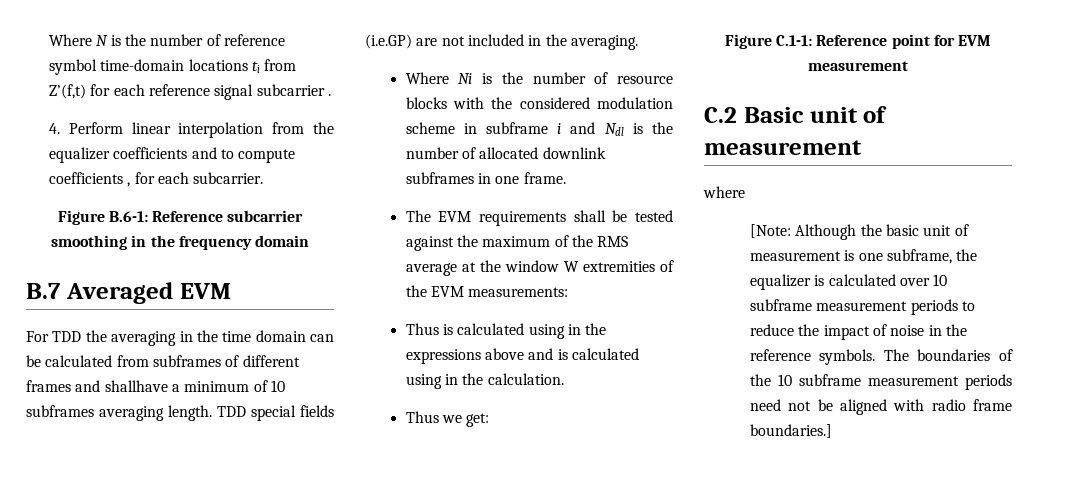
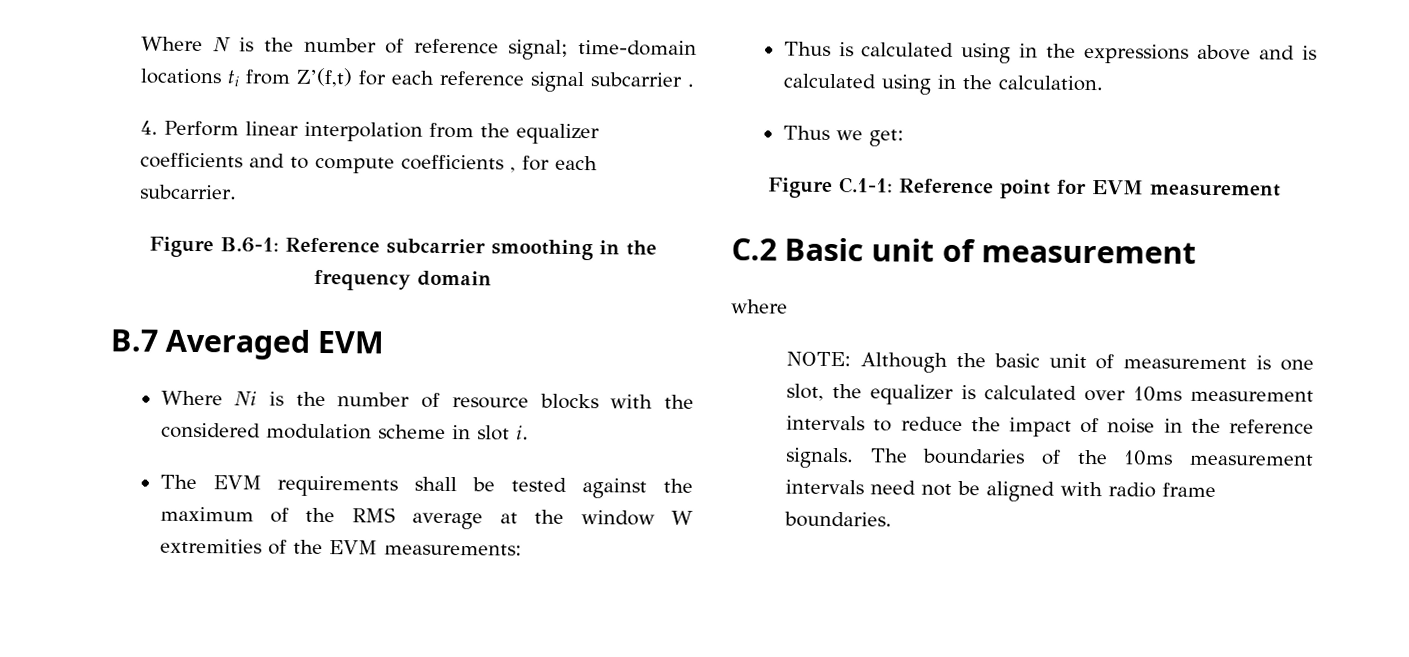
- Where N is the number of reference symbol time-domain locations ti from Z’(f,t) for each reference signal subcarrier .
+ Where N is the number of reference signal; time-domain locations ti from Z’(f,t) for each reference signal subcarrier .
- For TDD the averaging in the time domain can be calculated from subframes of different frames and shallhave a minimum of 10 subframes averaging length. TDD special fields (i.e.GP) are not included in the averaging.
- Where Ni is the number of resource blocks with the considered modulation scheme in subframe i and Ndl is the number of allocated downlink subframes in one frame.
+ Where Ni is the number of resource blocks with the considered modulation scheme in slot i.
- [Note: Although the basic unit of measurement is one subframe, the equalizer is calculated over 10 subframe measurement periods to reduce the impact of noise in the reference symbols.
+ NOTE: Although the basic unit of measurement is one slot, the equalizer is calculated over 10ms measurement intervals to reduce the impact of noise in the reference signals.
- The boundaries of the 10 subframe measurement periods need not be aligned with radio frame boundaries.]
+ The boundaries of the 10ms measurement intervals need not be aligned with radio frame boundaries.

